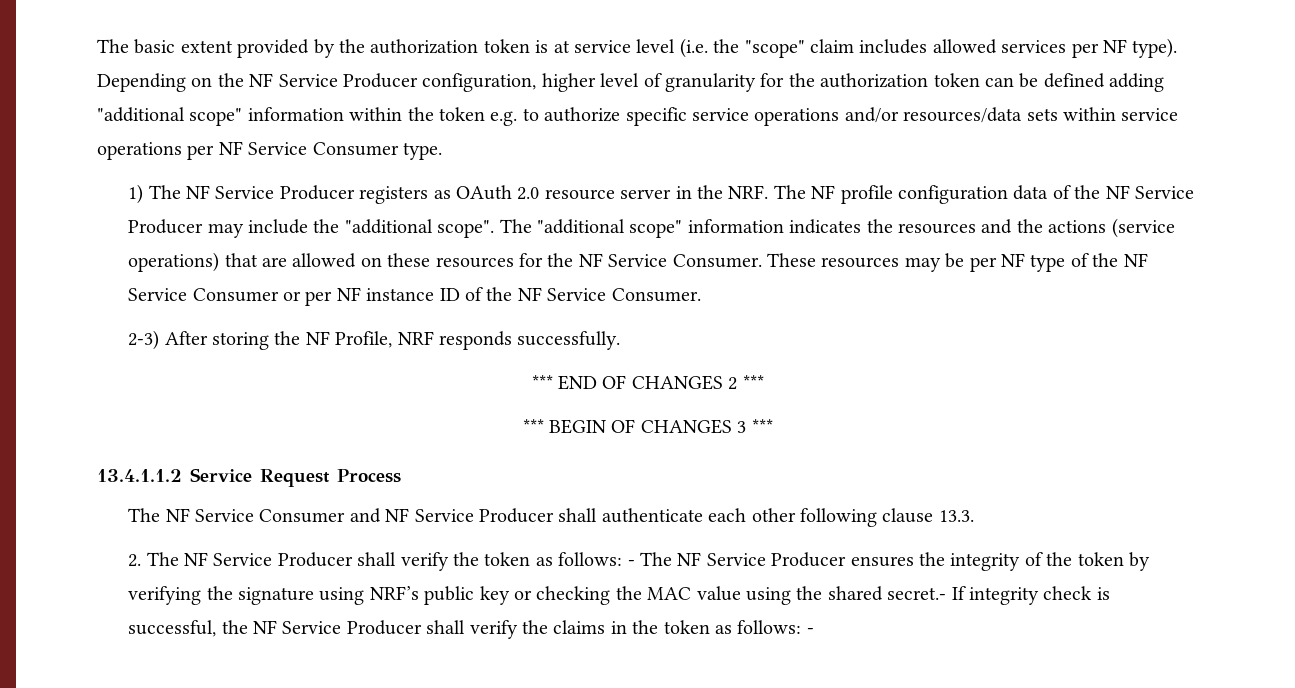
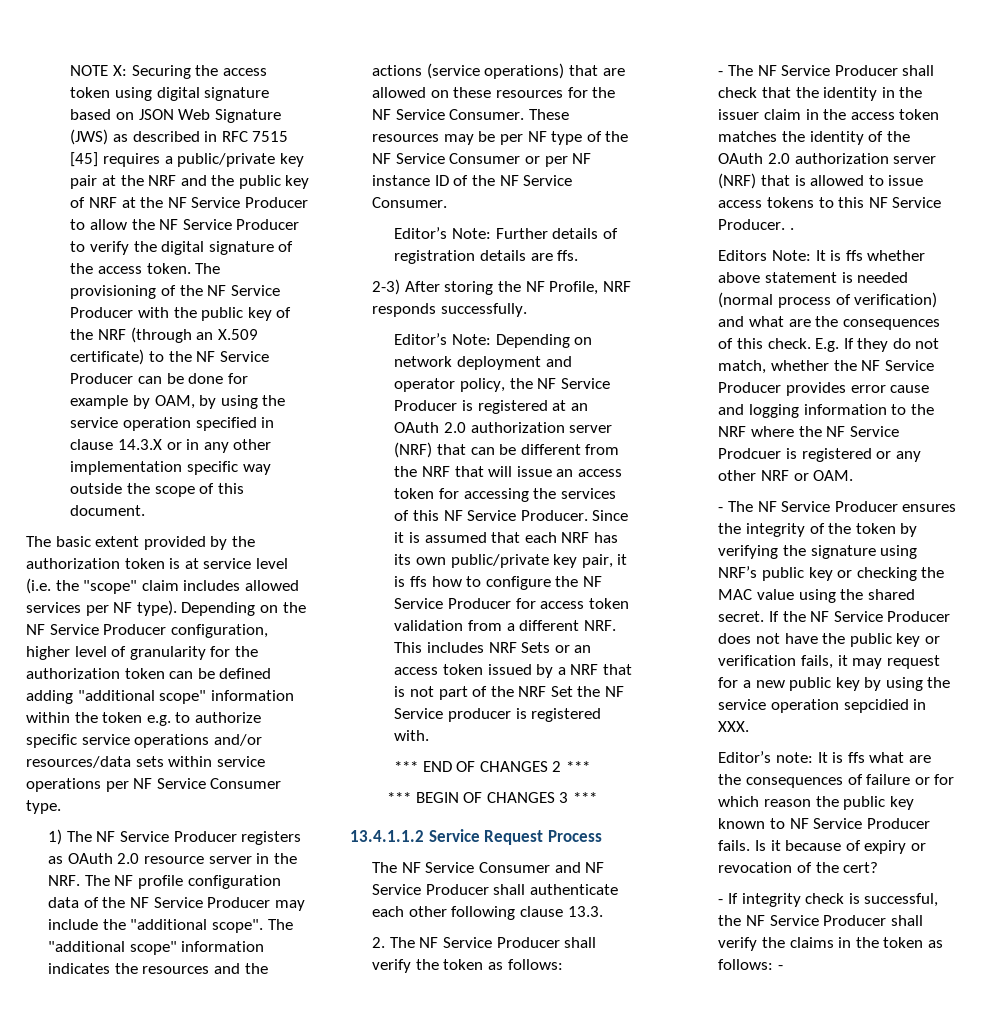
+ NOTE X: Securing the access token using digital signature based on JSON Web Signature (JWS) as described in RFC 7515 [45] requires a public/private key pair at the NRF and the public key of NRF at the NF Service Producer to allow the NF Service Producer to verify the digital signature of the access token. The provisioning of the NF Service Producer with the public key of the NRF (through an X.509 certificate) to the NF Service Producer can be done for example by OAM, by using the service operation specified in clause 14.3.X or in any other implementation specific way outside the scope of this document.
+ Editor’s Note: Further details of registration details are ffs.
+ Editor’s Note: Depending on network deployment and operator policy, the NF Service Producer is registered at an OAuth 2.0 authorization server (NRF) that can be different from the NRF that will issue an access token for accessing the services of this NF Service Producer. Since it is assumed that each NRF has its own public/private key pair, it is ffs how to configure the NF Service Producer for access token validation from a different NRF. This includes NRF Sets or an access token issued by a NRF that is not part of the NRF Set the NF Service producer is registered with.
- 2. The NF Service Producer shall verify the token as follows: - The NF Service Producer ensures the integrity of the token by verifying the signature using NRF’s public key or checking the MAC value using the shared secret.- If integrity check is successful, the NF Service Producer shall verify the claims in the token as follows: -
+ 2. The NF Service Producer shall verify the token as follows:
+ - The NF Service Producer shall check that the identity in the issuer claim in the access token matches the identity of the OAuth 2.0 authorization server (NRF) that is allowed to issue access tokens to this NF Service Producer. .
+ Editors Note: It is ffs whether above statement is needed (normal process of verification) and what are the consequences of this check. E.g. If they do not match, whether the NF Service Producer provides error cause and logging information to the NRF where the NF Service Prodcuer is registered or any other NRF or OAM.
+ - The NF Service Producer ensures the integrity of the token by verifying the signature using NRF’s public key or checking the MAC value using the shared secret. If the NF Service Producer does not have the public key or verification fails, it may request for a new public key by using the service operation sepcidied in XXX.
+ Editor’s note: It is ffs what are the consequences of failure or for which reason the public key known to NF Service Producer fails. Is it because of expiry or revocation of the cert?
+ - If integrity check is successful, the NF Service Producer shall verify the claims in the token as follows: -

